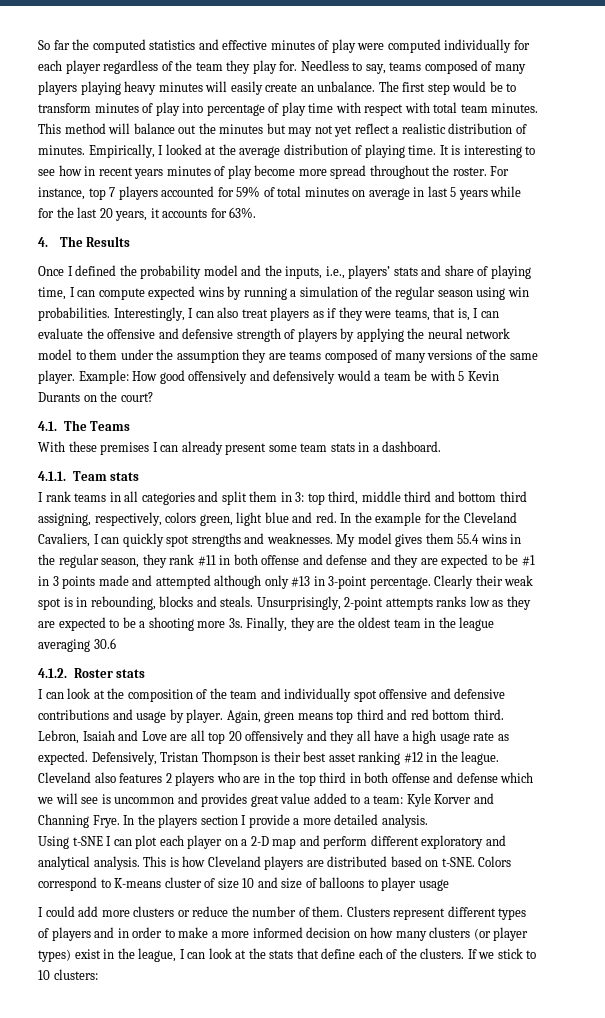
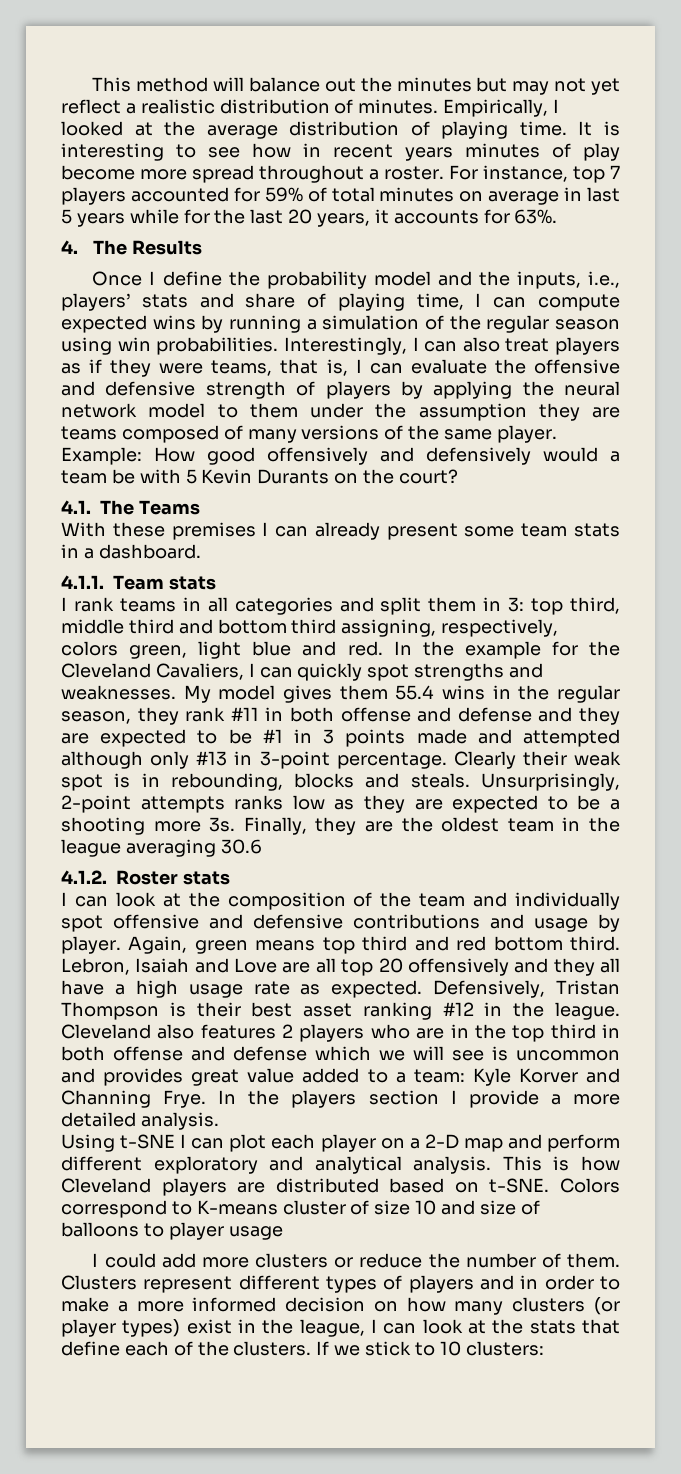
- So far the computed statistics and effective minutes of play were computed individually for each player regardless of the team they play for. Needless to say, teams composed of many players playing heavy minutes will easily create an unbalance. The first step would be to transform minutes of play into percentage of play time with respect with total team minutes.
- It is interesting to see how in recent years minutes of play become more spread throughout the roster.
+ It is interesting to see how in recent years minutes of play become more spread throughout a roster.
- Once I defined the probability model and the inputs, i.e., players’ stats and share of playing time, I can compute expected wins by running a simulation of the regular season using win probabilities.
+ Once I define the probability model and the inputs, i.e., players’ stats and share of playing time, I can compute expected wins by running a simulation of the regular season using win probabilities.

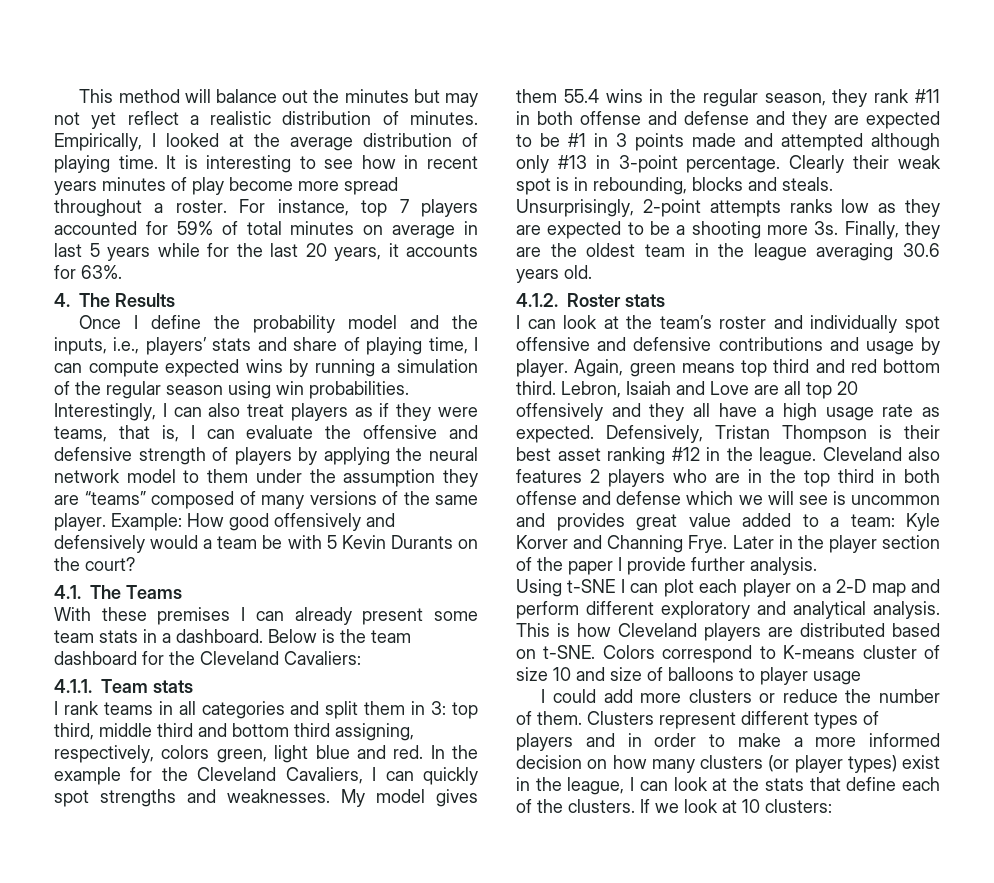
- Interestingly, I can also treat players as if they were teams, that is, I can evaluate the offensive and defensive strength of players by applying the neural network model to them under the assumption they are teams composed of many versions of the same player.
+ Interestingly, I can also treat players as if they were teams, that is, I can evaluate the offensive and defensive strength of players by applying the neural network model to them under the assumption they are “teams” composed of many versions of the same player.
+ Below is the team dashboard for the Cleveland Cavaliers:
- Finally, they are the oldest team in the league averaging 30.6
+ Finally, they are the oldest team in the league averaging 30.6 years old.
- I can look at the composition of the team and individually spot offensive and defensive contributions and usage by player.
+ I can look at the team’s roster and individually spot offensive and defensive contributions and usage by player.
- In the players section I provide a more detailed analysis.
+ Later in the player section of the paper I provide further analysis.
- If we stick to 10 clusters:
+ If we look at 10 clusters:

